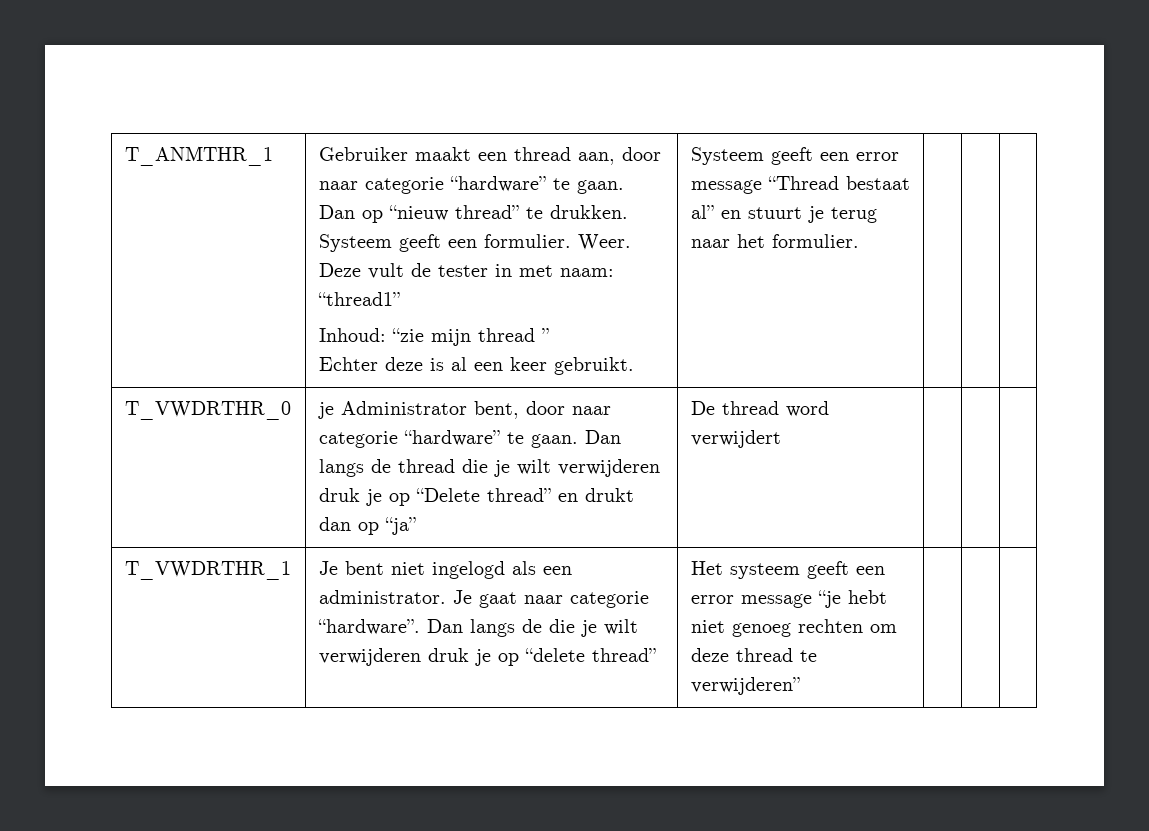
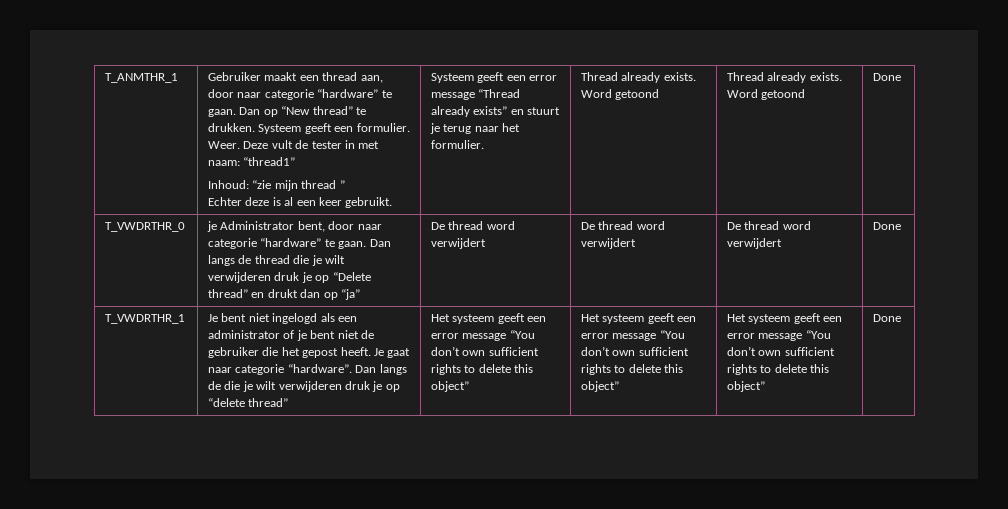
- Dan op “nieuw thread” te drukken.
+ Dan op “New thread” te drukken.
- Systeem geeft een error message “Thread bestaat al” en stuurt je terug naar het formulier.
+ Systeem geeft een error message “Thread already exists” en stuurt je terug naar het formulier.
+ Thread already exists. Word getoond | Thread already exists. Word getoond | Done
+ De thread word verwijdert | De thread word verwijdert | Done
- Je bent niet ingelogd als een administrator.
+ Je bent niet ingelogd als een administrator of je bent niet de gebruiker die het gepost heeft.
- Het systeem geeft een error message “je hebt niet genoeg rechten om deze thread te verwijderen”
+ Het systeem geeft een error message “You don’t own sufficient rights to delete this object” | Het systeem geeft een error message “You don’t own sufficient rights to delete this object” | Het systeem geeft een error message “You don’t own sufficient rights to delete this object” | Done

